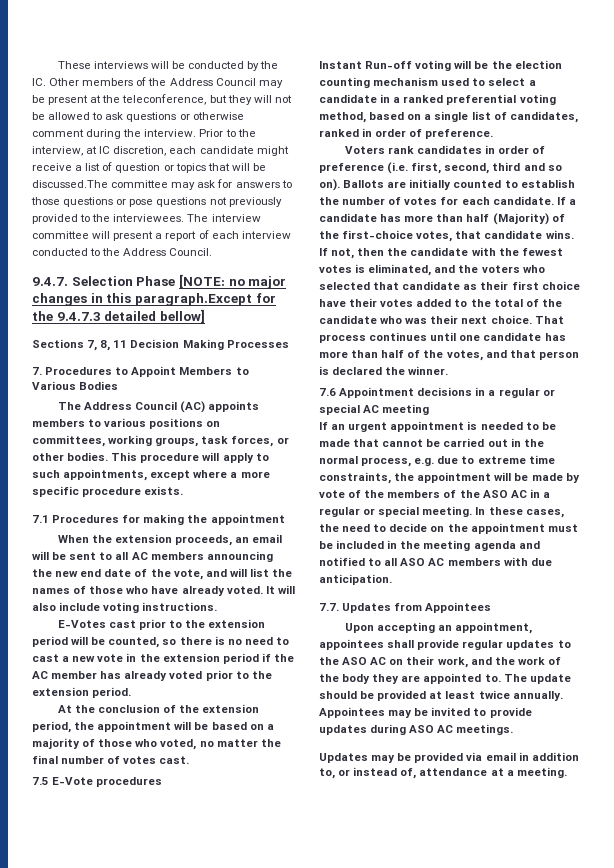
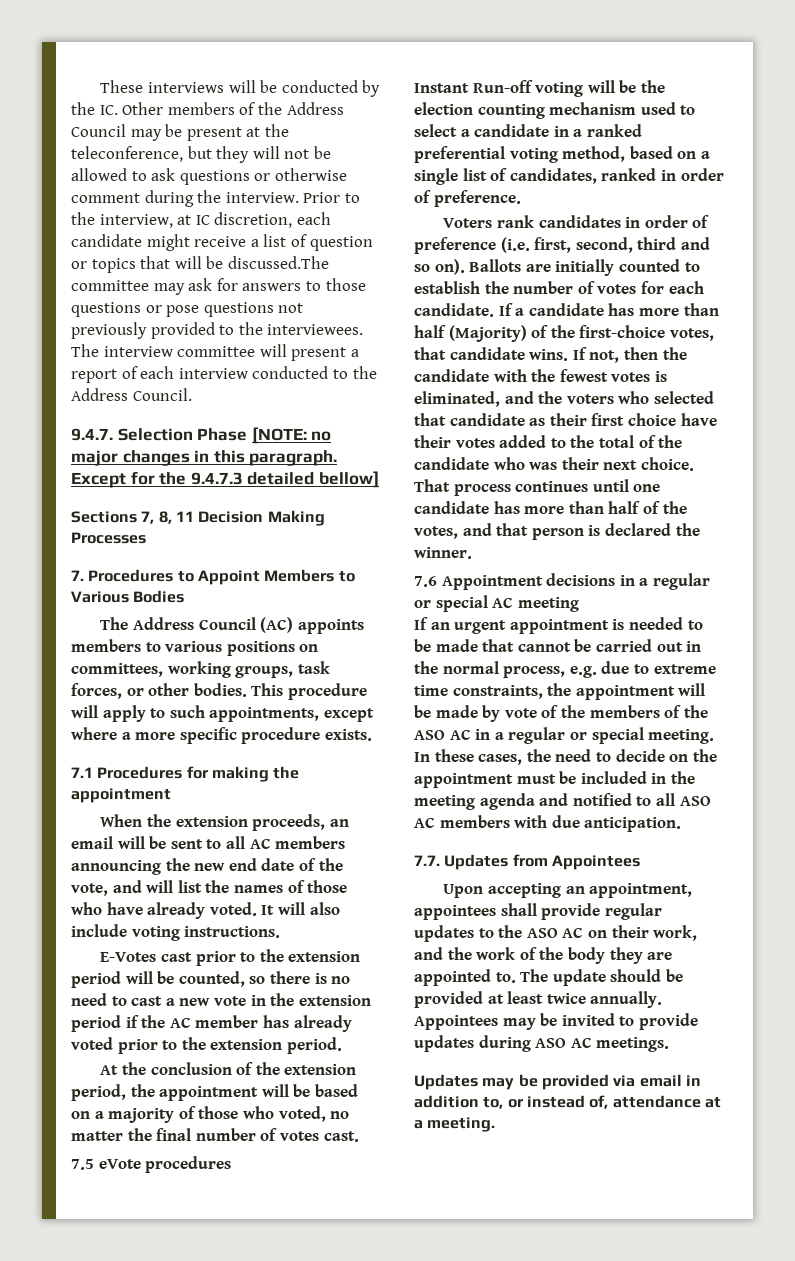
- 9.4.7. Selection Phase [NOTE: no major changes in this paragraph.Except for the 9.4.7.3 detailed bellow]
+ 9.4.7. Selection Phase [NOTE: no major changes in this paragraph. Except for the 9.4.7.3 detailed bellow]
- 7.5 E-Vote procedures
+ 7.5 eVote procedures

